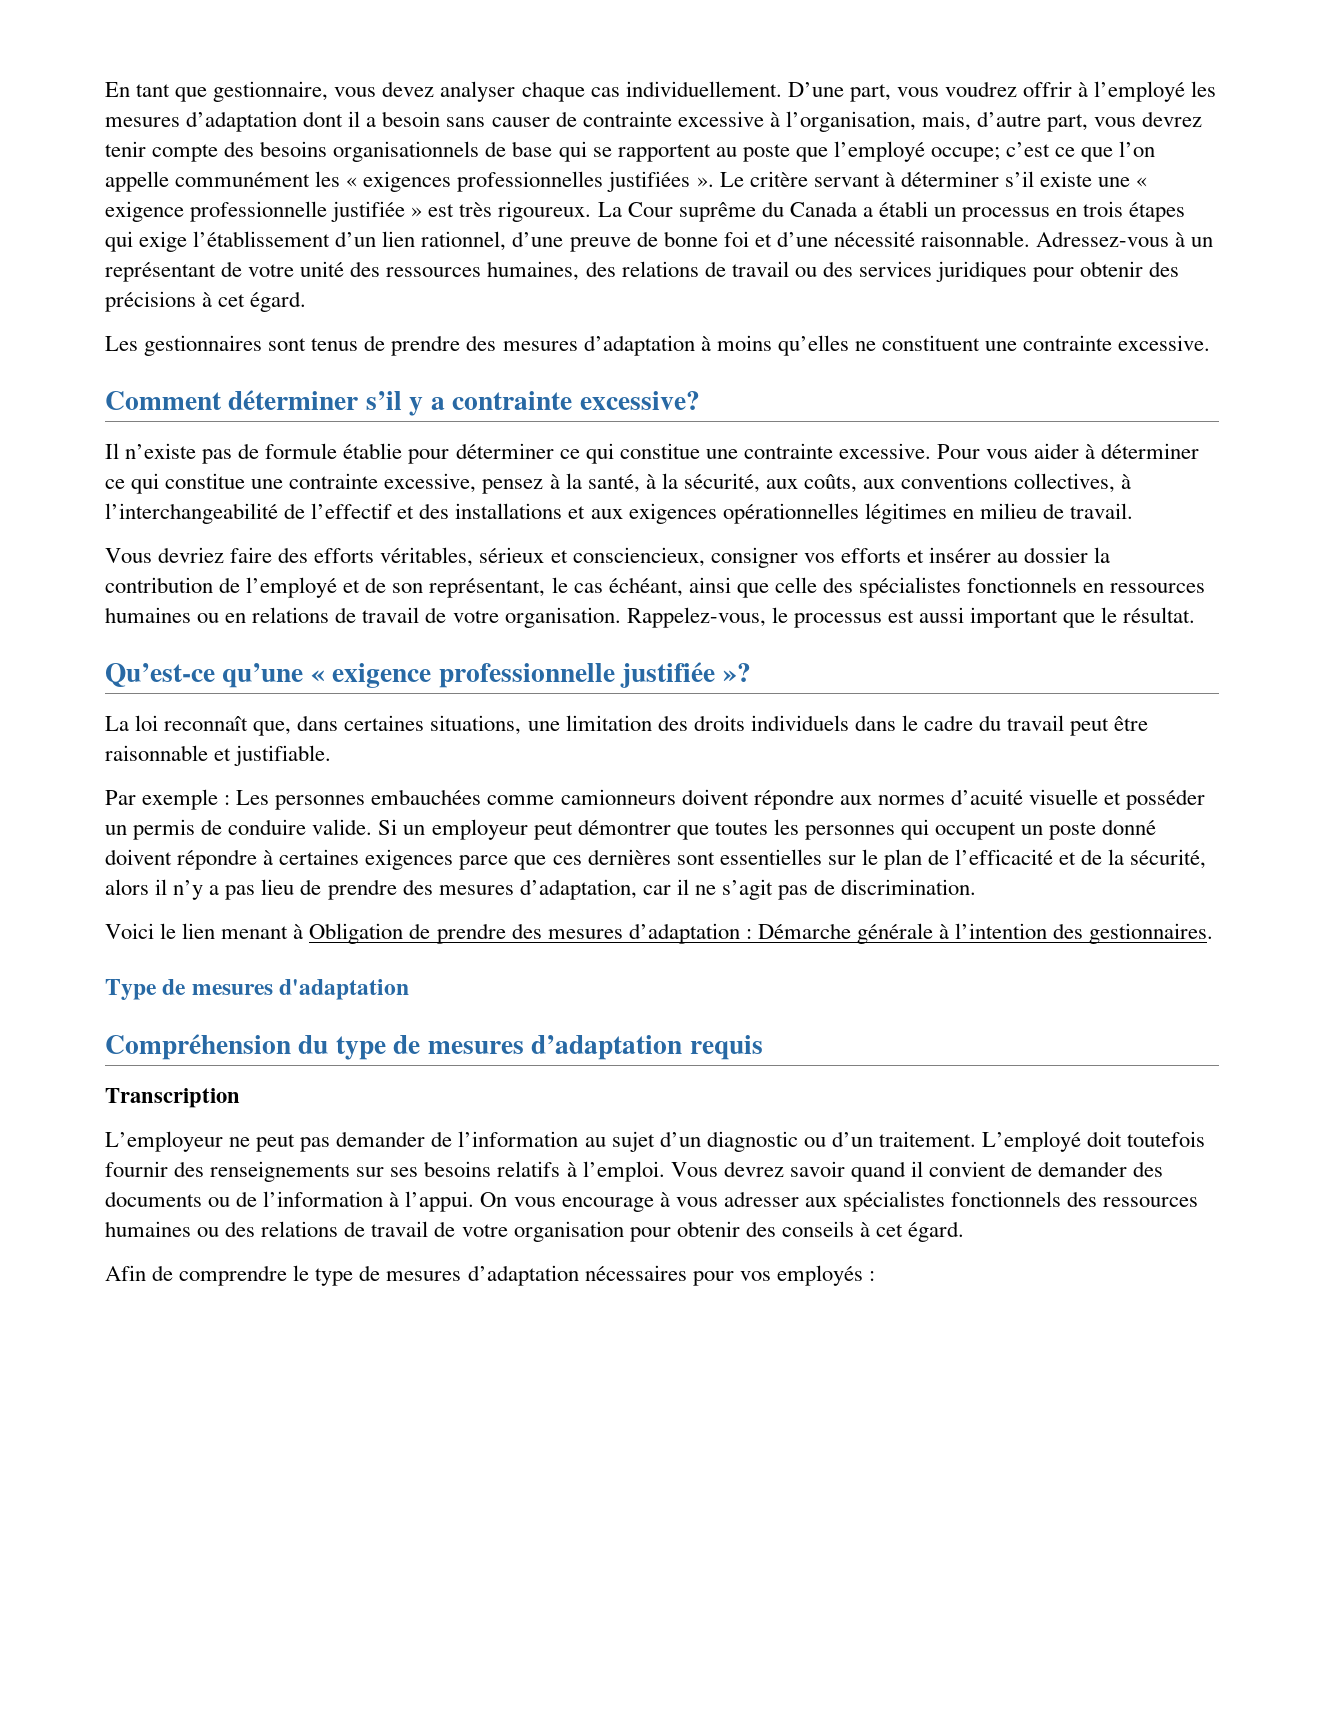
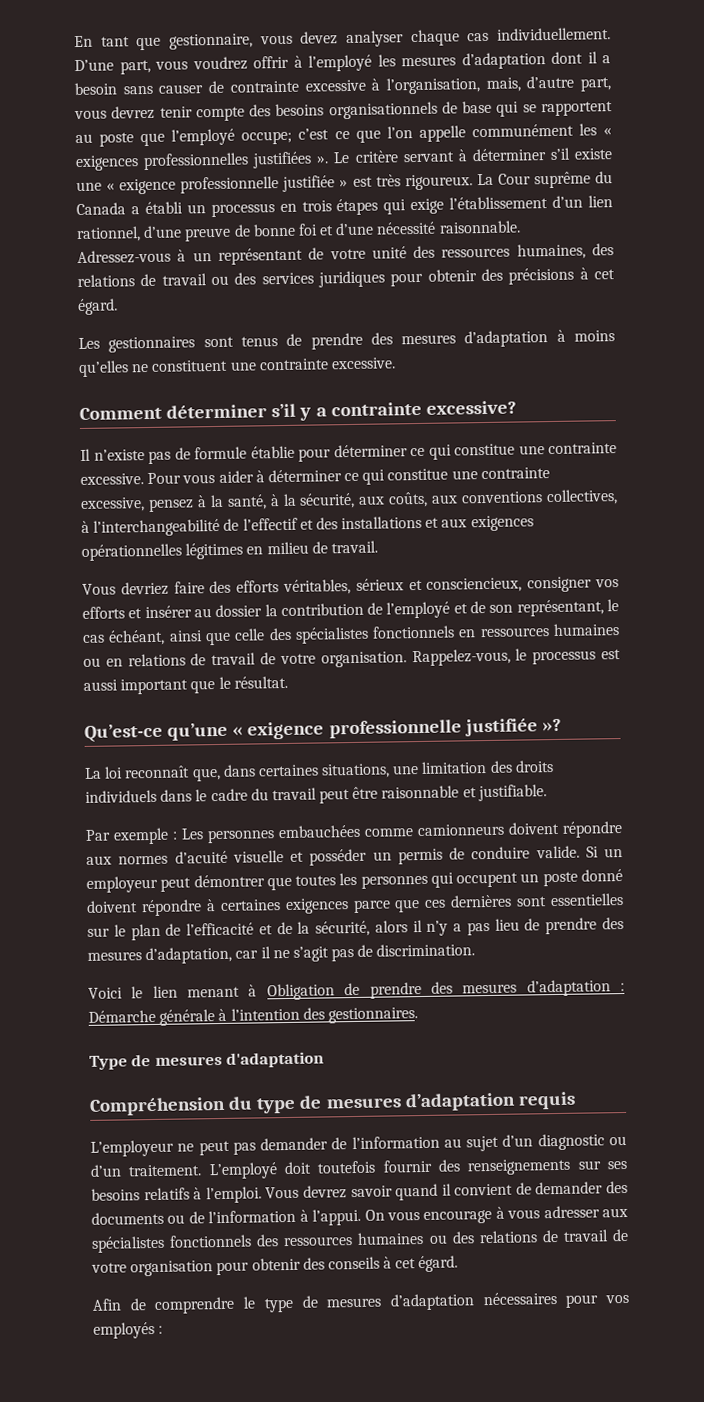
- Transcription

